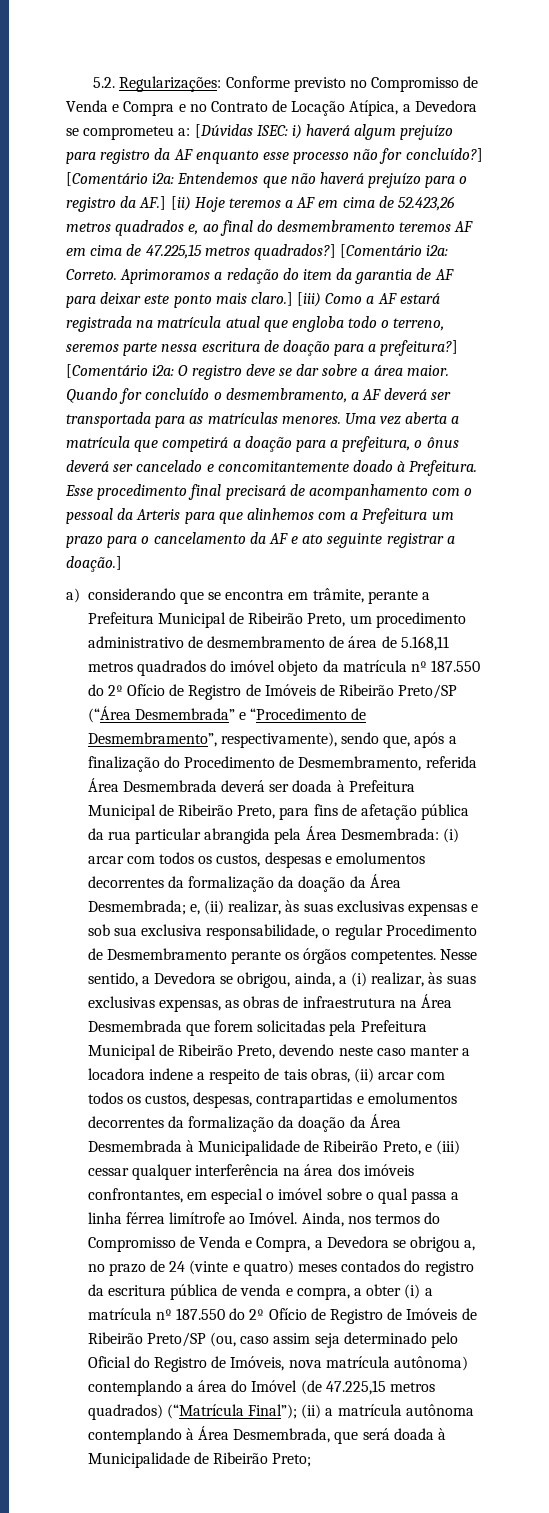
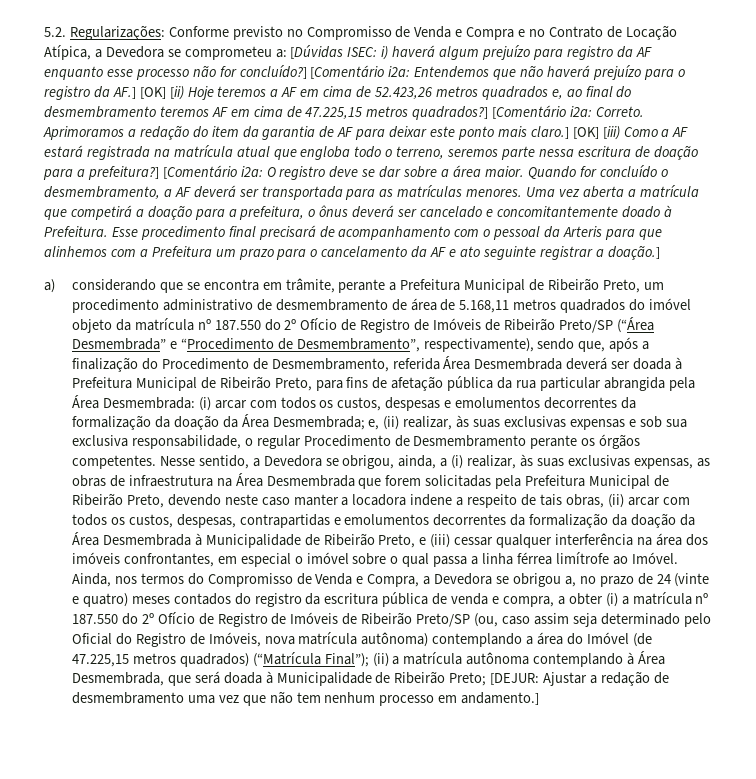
- [Comentário i2a: Entendemos que não haverá prejuízo para o registro da AF.] [ii) Hoje teremos a AF em cima de 52.423,26 metros quadrados e, ao final do desmembramento teremos AF em cima de 47.225,15 metros quadrados?]
+ [Comentário i2a: Entendemos que não haverá prejuízo para o registro da AF.] [OK] [ii) Hoje teremos a AF em cima de 52.423,26 metros quadrados e, ao final do desmembramento teremos AF em cima de 47.225,15 metros quadrados?]
- [iii) Como a AF estará registrada na matrícula atual que engloba todo o terreno, seremos parte nessa escritura de doação para a prefeitura?]
+ [OK] [iii) Como a AF estará registrada na matrícula atual que engloba todo o terreno, seremos parte nessa escritura de doação para a prefeitura?]
+ [DEJUR: Ajustar a redação de desmembramento uma vez que não tem nenhum processo em andamento.]

